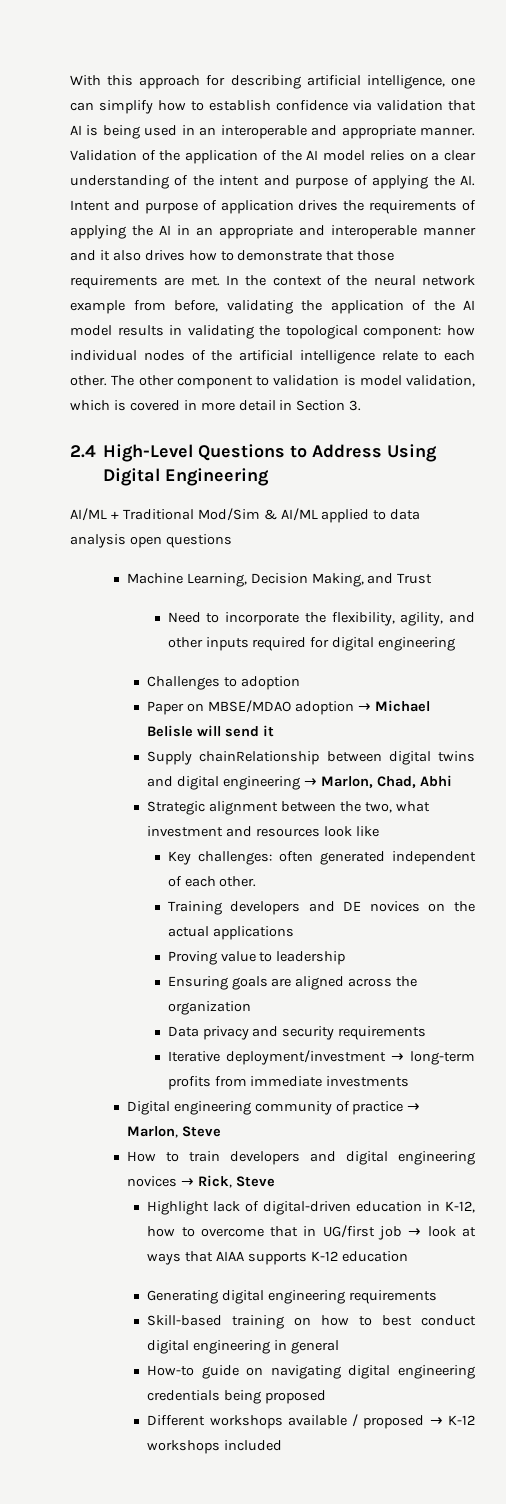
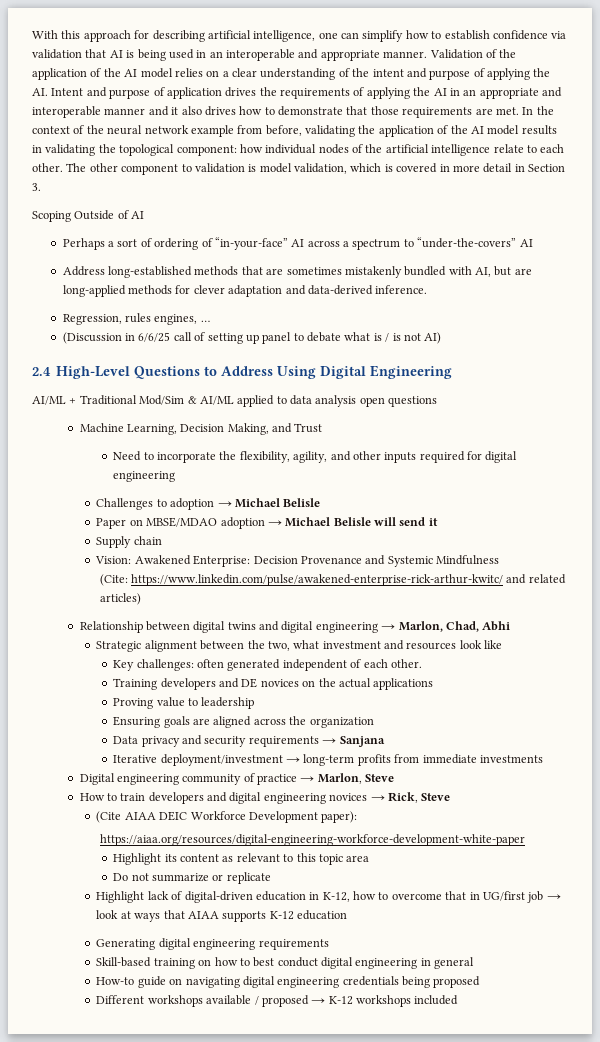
+ Scoping Outside of AI
+ Perhaps a sort of ordering of “in-your-face” AI across a spectrum to “under-the-covers” AI
+ Address long-established methods that are sometimes mistakenly bundled with AI, but are long-applied methods for clever adaptation and data-derived inference.
+ Regression, rules engines, …
+ (Discussion in 6/6/25 call of setting up panel to debate what is / is not AI)
- Challenges to adoption
+ Challenges to adoption → Michael Belisle
- Supply chainRelationship between digital twins and digital engineering → Marlon, Chad, Abhi
+ Supply chain
+ Vision: Awakened Enterprise: Decision Provenance and Systemic Mindfulness
+ (Cite: https://www.linkedin.com/pulse/awakened-enterprise-rick-arthur-kwitc/ and related articles)
+ Relationship between digital twins and digital engineering → Marlon, Chad, Abhi
- Data privacy and security requirements
+ Data privacy and security requirements → Sanjana
+ (Cite AIAA DEIC Workforce Development paper):
+ https://aiaa.org/resources/digital-engineering-workforce-development-white-paper
+ Highlight its content as relevant to this topic area
+ Do not summarize or replicate

